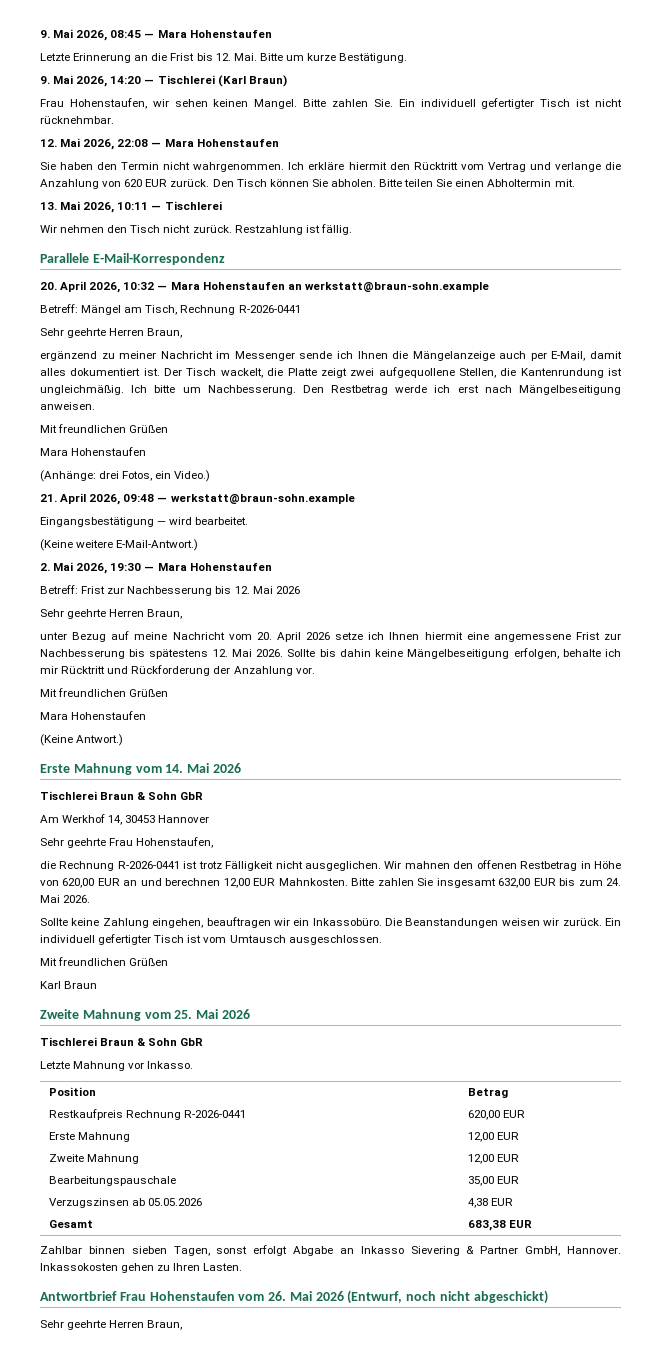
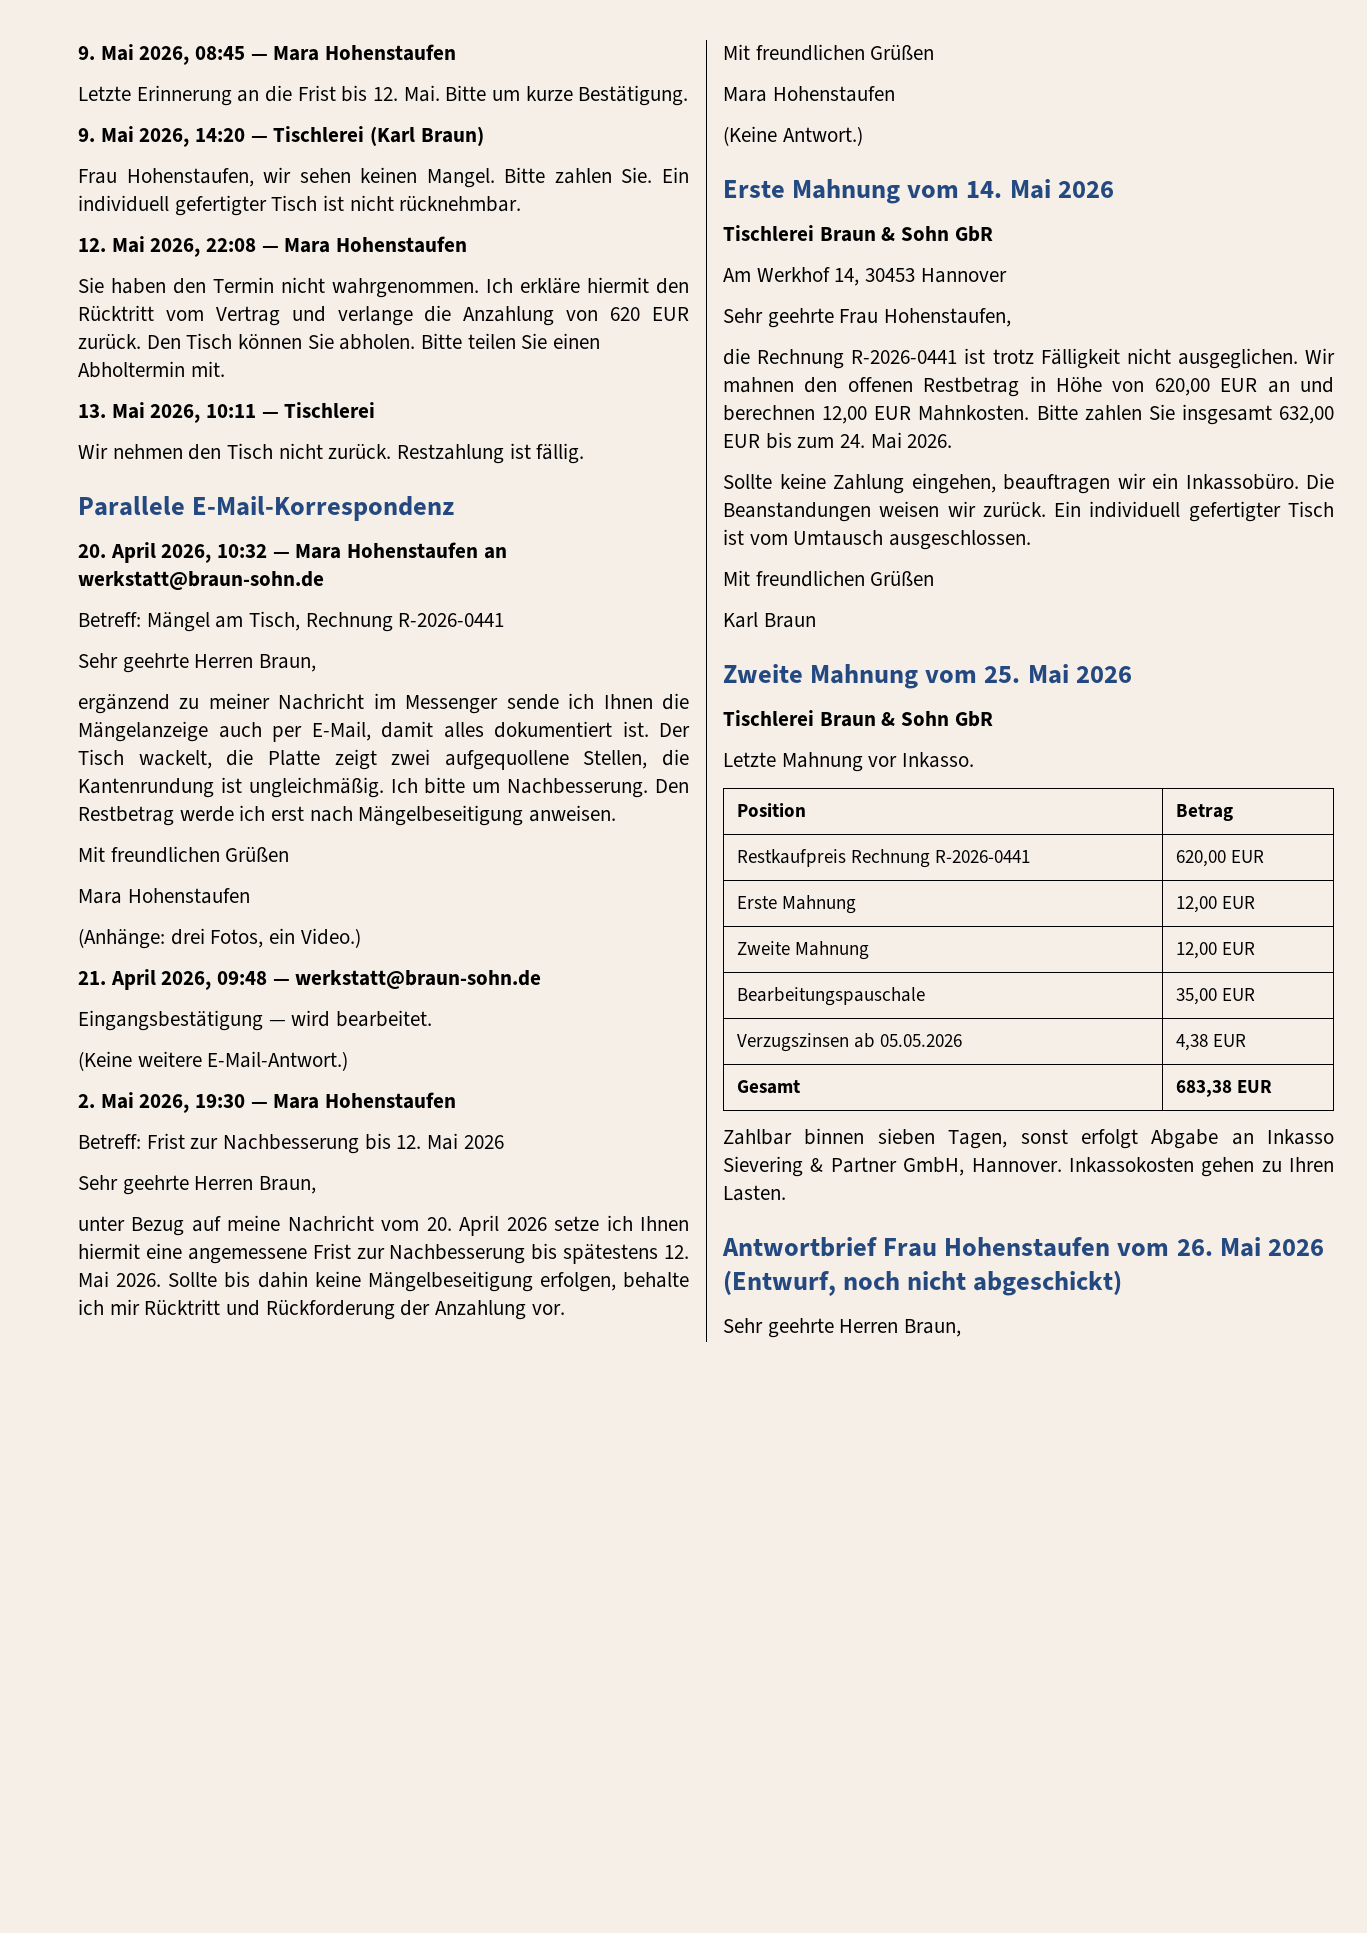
- 20. April 2026, 10:32 — Mara Hohenstaufen an werkstatt@braun-sohn.example
+ 20. April 2026, 10:32 — Mara Hohenstaufen an werkstatt@braun-sohn.de
- 21. April 2026, 09:48 — werkstatt@braun-sohn.example
+ 21. April 2026, 09:48 — werkstatt@braun-sohn.de

